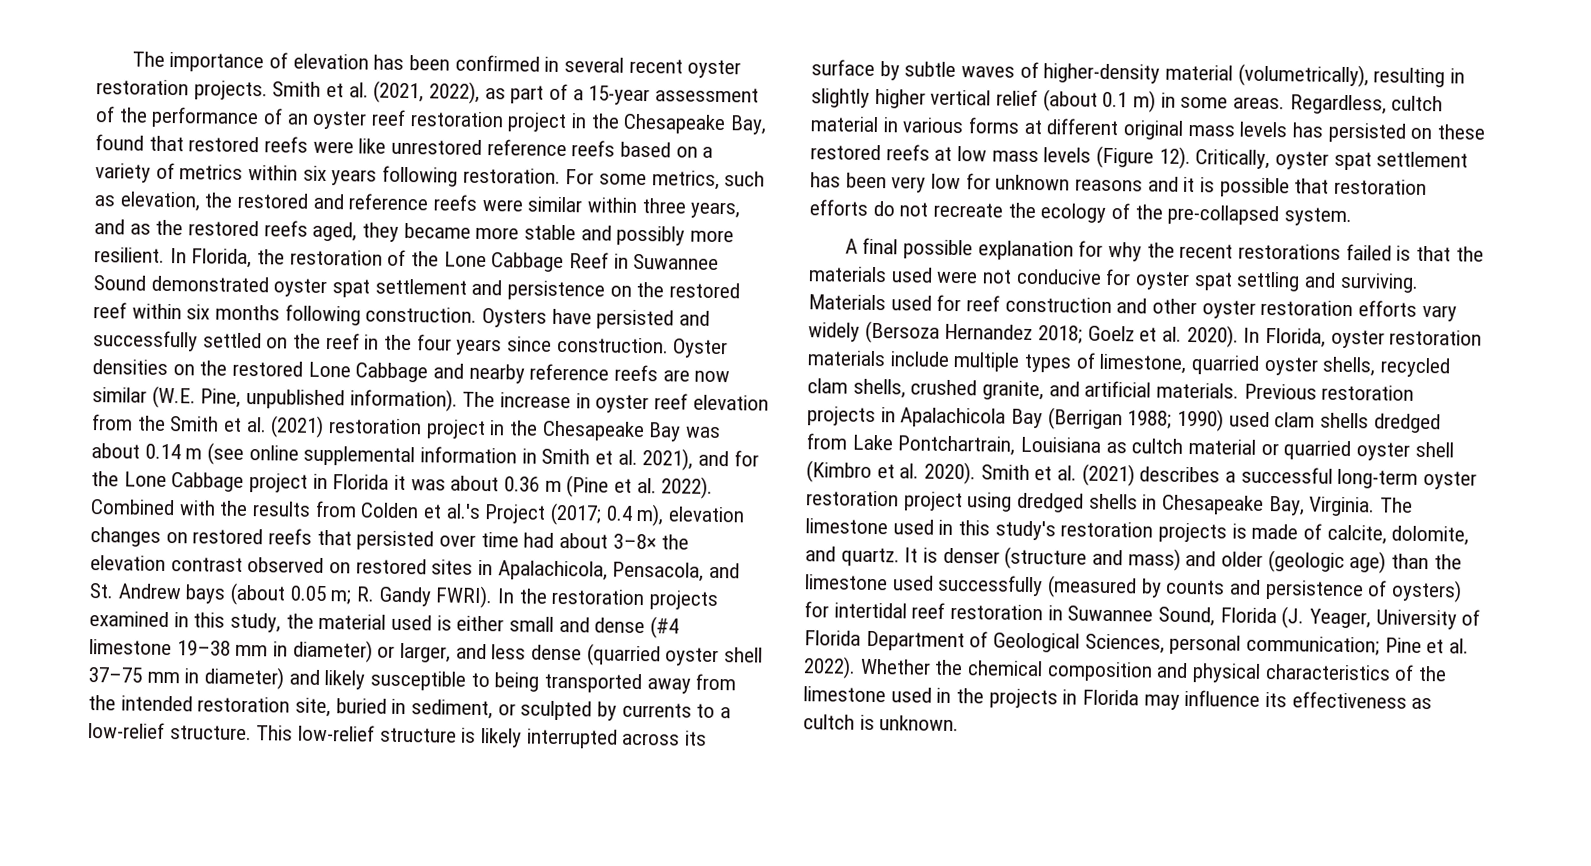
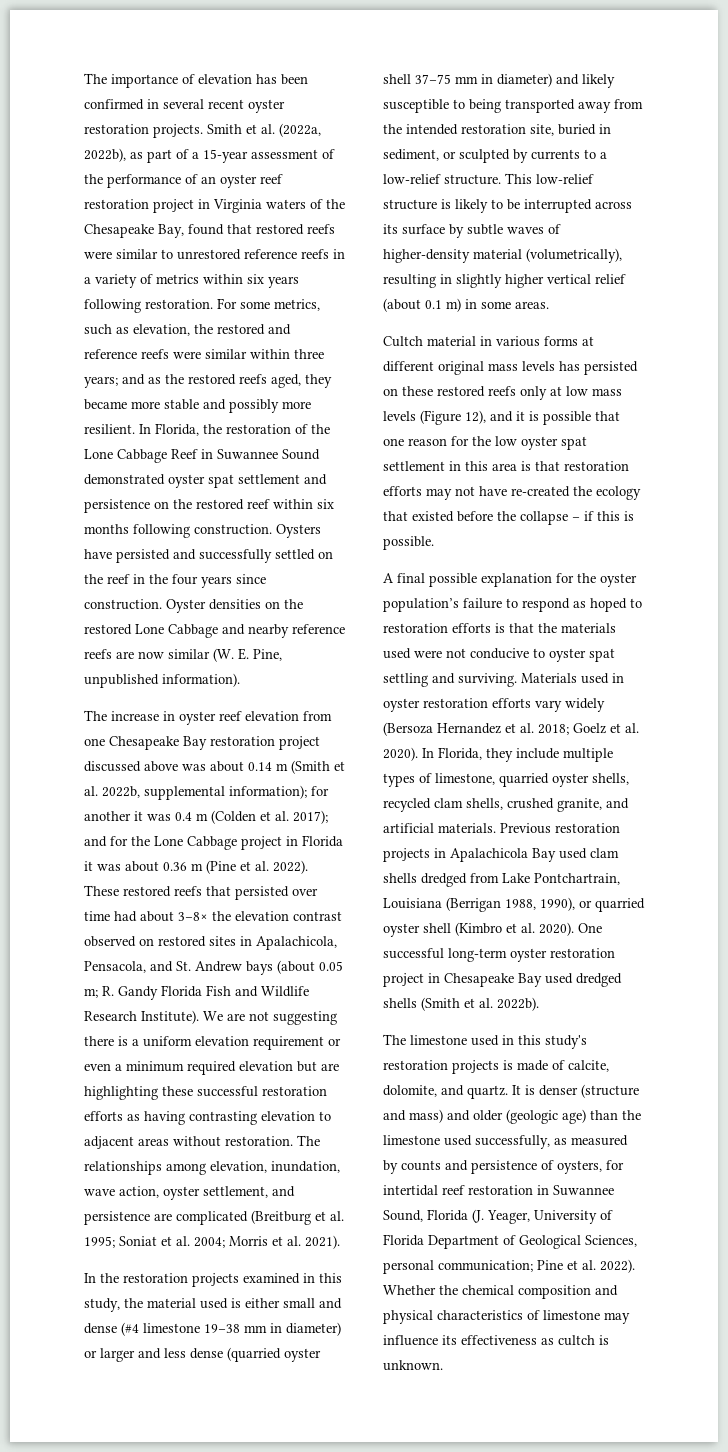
- Smith et al. (2021, 2022), as part of a 15-year assessment of the performance of an oyster reef restoration project in the Chesapeake Bay, found that restored reefs were like unrestored reference reefs based on a variety of metrics within six years following restoration.
+ Smith et al. (2022a, 2022b), as part of a 15-year assessment of the performance of an oyster reef restoration project in Virginia waters of the Chesapeake Bay, found that restored reefs were similar to unrestored reference reefs in a variety of metrics within six years following restoration.
- For some metrics, such as elevation, the restored and reference reefs were similar within three years, and as the restored reefs aged, they became more stable and possibly more resilient.
+ For some metrics, such as elevation, the restored and reference reefs were similar within three years; and as the restored reefs aged, they became more stable and possibly more resilient.
- Oyster densities on the restored Lone Cabbage and nearby reference reefs are now similar (W.E. Pine, unpublished information). The increase in oyster reef elevation from the Smith et al. (2021) restoration project in the Chesapeake Bay was about 0.14 m (see online supplemental information in Smith et al. 2021), and for the Lone Cabbage project in Florida it was about 0.36 m (Pine et al. 2022).
+ Oyster densities on the restored Lone Cabbage and nearby reference reefs are now similar (W. E. Pine, unpublished information).
+ The increase in oyster reef elevation from one Chesapeake Bay restoration project discussed above was about 0.14 m (Smith et al. 2022b, supplemental information); for another it was 0.4 m (Colden et al. 2017); and for the Lone Cabbage project in Florida it was about 0.36 m (Pine et al. 2022).
- Combined with the results from Colden et al.'s Project (2017; 0.4 m), elevation changes on restored reefs that persisted over time had about 3–8× the elevation contrast observed on restored sites in Apalachicola, Pensacola, and St. Andrew bays (about 0.05 m;
+ These restored reefs that persisted over time had about 3–8× the elevation contrast observed on restored sites in Apalachicola, Pensacola, and St. Andrew bays (about 0.05 m;
- R. Gandy FWRI). In the restoration projects examined in this study, the material used is either small and dense (#4 limestone 19–38 mm in diameter) or larger, and less dense (quarried oyster shell 37–75 mm in diameter) and likely susceptible to being transported away from the intended restoration site, buried in sediment, or sculpted by currents to a low-relief structure.
+ R. Gandy Florida Fish and Wildlife Research Institute). We are not suggesting there is a uniform elevation requirement or even a minimum required elevation but are highlighting these successful restoration efforts as having contrasting elevation to adjacent areas without restoration. The relationships among elevation, inundation, wave action, oyster settlement, and persistence are complicated (Breitburg et al. 1995; Soniat et al. 2004; Morris et al. 2021).
+ In the restoration projects examined in this study, the material used is either small and dense (#4 limestone 19–38 mm in diameter) or larger and less dense (quarried oyster shell 37–75 mm in diameter) and likely susceptible to being transported away from the intended restoration site, buried in sediment, or sculpted by currents to a low-relief structure.
- This low-relief structure is likely interrupted across its surface by subtle waves of higher-density material (volumetrically), resulting in slightly higher vertical relief (about 0.1 m) in some areas. Regardless, cultch material in various forms at different original mass levels has persisted on these restored reefs at low mass levels (Figure 12). Critically, oyster spat settlement has been very low for unknown reasons and it is possible that restoration efforts do not recreate the ecology of the pre-collapsed system.
+ This low-relief structure is likely to be interrupted across its surface by subtle waves of higher-density material (volumetrically), resulting in slightly higher vertical relief (about 0.1 m) in some areas.
+ Cultch material in various forms at different original mass levels has persisted on these restored reefs only at low mass levels (Figure 12), and it is possible that one reason for the low oyster spat settlement in this area is that restoration efforts may not have re-created the ecology that existed before the collapse – if this is possible.
- A final possible explanation for why the recent restorations failed is that the materials used were not conducive for oyster spat settling and surviving.
+ A final possible explanation for the oyster population’s failure to respond as hoped to restoration efforts is that the materials used were not conducive to oyster spat settling and surviving.
- Materials used for reef construction and other oyster restoration efforts vary widely (Bersoza Hernandez 2018; Goelz et al. 2020).
+ Materials used in oyster restoration efforts vary widely (Bersoza Hernandez et al. 2018; Goelz et al. 2020).
- In Florida, oyster restoration materials include multiple types of limestone, quarried oyster shells, recycled clam shells, crushed granite, and artificial materials.
+ In Florida, they include multiple types of limestone, quarried oyster shells, recycled clam shells, crushed granite, and artificial materials.
- Previous restoration projects in Apalachicola Bay (Berrigan 1988; 1990) used clam shells dredged from Lake Pontchartrain, Louisiana as cultch material or quarried oyster shell (Kimbro et al. 2020).
+ Previous restoration projects in Apalachicola Bay used clam shells dredged from Lake Pontchartrain, Louisiana (Berrigan 1988, 1990), or quarried oyster shell (Kimbro et al. 2020).
- Smith et al. (2021) describes a successful long-term oyster restoration project using dredged shells in Chesapeake Bay, Virginia. The limestone used in this study's restoration projects is made of calcite, dolomite, and quartz.
+ One successful long-term oyster restoration project in Chesapeake Bay used dredged shells (Smith et al. 2022b).
+ The limestone used in this study's restoration projects is made of calcite, dolomite, and quartz.
- It is denser (structure and mass) and older (geologic age) than the limestone used successfully (measured by counts and persistence of oysters) for intertidal reef restoration in Suwannee Sound, Florida (J. Yeager, University of Florida Department of Geological Sciences, personal communication; Pine et al. 2022).
+ It is denser (structure and mass) and older (geologic age) than the limestone used successfully, as measured by counts and persistence of oysters, for intertidal reef restoration in Suwannee Sound, Florida (J. Yeager, University of Florida Department of Geological Sciences, personal communication; Pine et al. 2022).
- Whether the chemical composition and physical characteristics of the limestone used in the projects in Florida may influence its effectiveness as cultch is unknown.
+ Whether the chemical composition and physical characteristics of limestone may influence its effectiveness as cultch is unknown.

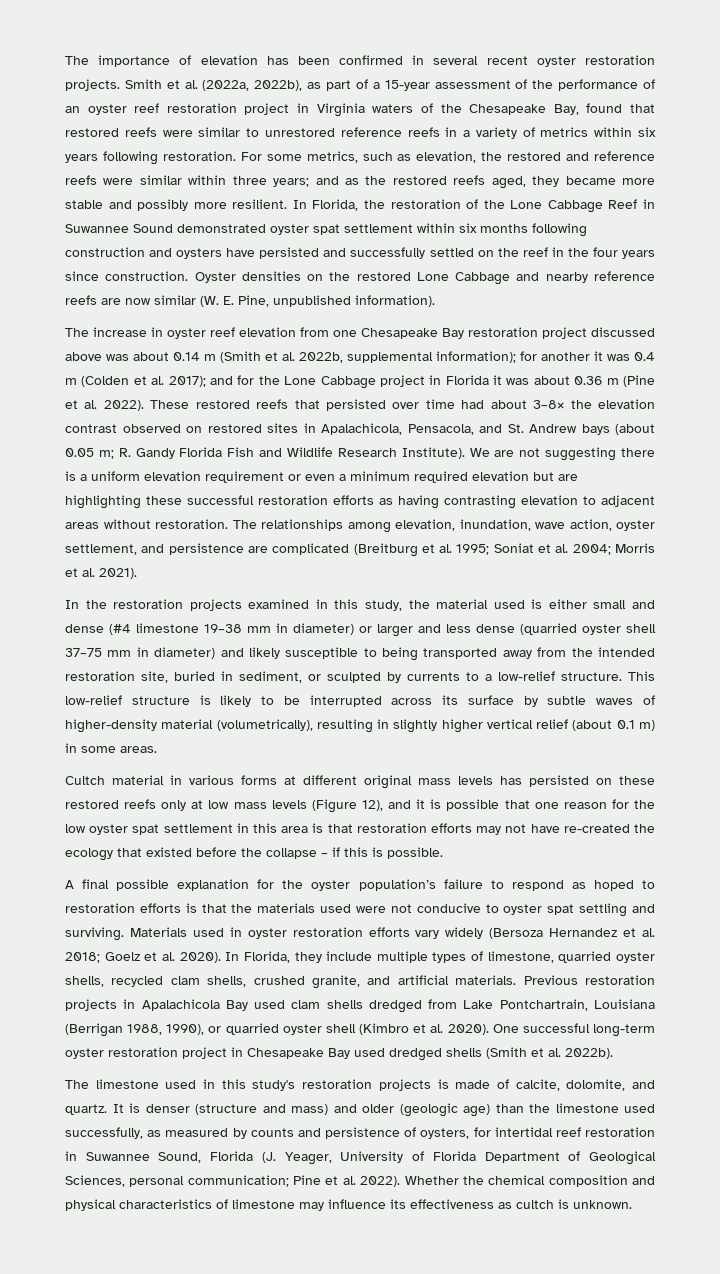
- In Florida, the restoration of the Lone Cabbage Reef in Suwannee Sound demonstrated oyster spat settlement and persistence on the restored reef within six months following construction. Oysters have persisted and successfully settled on the reef in the four years since construction.
+ In Florida, the restoration of the Lone Cabbage Reef in Suwannee Sound demonstrated oyster spat settlement within six months following construction and oysters have persisted and successfully settled on the reef in the four years since construction.

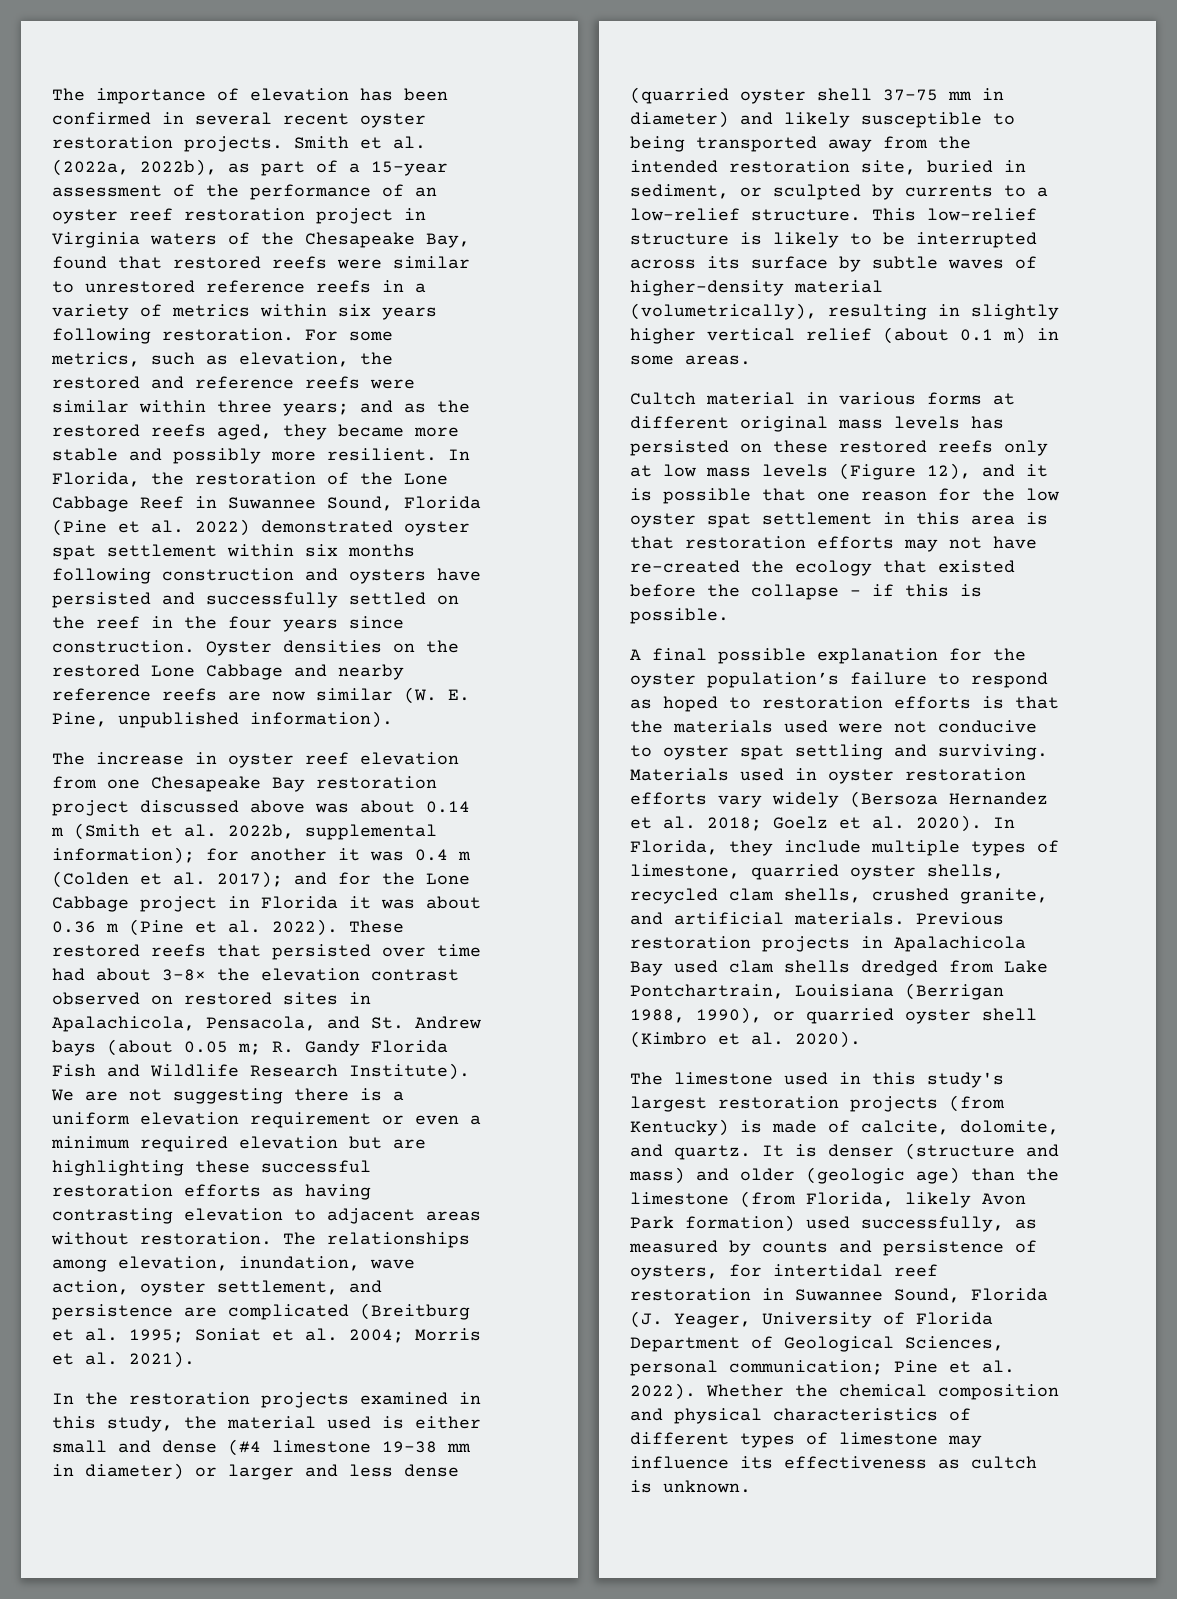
- In Florida, the restoration of the Lone Cabbage Reef in Suwannee Sound demonstrated oyster spat settlement within six months following construction and oysters have persisted and successfully settled on the reef in the four years since construction.
+ In Florida, the restoration of the Lone Cabbage Reef in Suwannee Sound, Florida (Pine et al. 2022) demonstrated oyster spat settlement within six months following construction and oysters have persisted and successfully settled on the reef in the four years since construction.
- One successful long-term oyster restoration project in Chesapeake Bay used dredged shells (Smith et al. 2022b).
- The limestone used in this study's restoration projects is made of calcite, dolomite, and quartz.
+ The limestone used in this study's largest restoration projects (from Kentucky) is made of calcite, dolomite, and quartz.
- It is denser (structure and mass) and older (geologic age) than the limestone used successfully, as measured by counts and persistence of oysters, for intertidal reef restoration in Suwannee Sound, Florida (J. Yeager, University of Florida Department of Geological Sciences, personal communication; Pine et al. 2022).
+ It is denser (structure and mass) and older (geologic age) than the limestone (from Florida, likely Avon Park formation) used successfully, as measured by counts and persistence of oysters, for intertidal reef restoration in Suwannee Sound, Florida (J. Yeager, University of Florida Department of Geological Sciences, personal communication; Pine et al. 2022).
- Whether the chemical composition and physical characteristics of limestone may influence its effectiveness as cultch is unknown.
+ Whether the chemical composition and physical characteristics of different types of limestone may influence its effectiveness as cultch is unknown.

